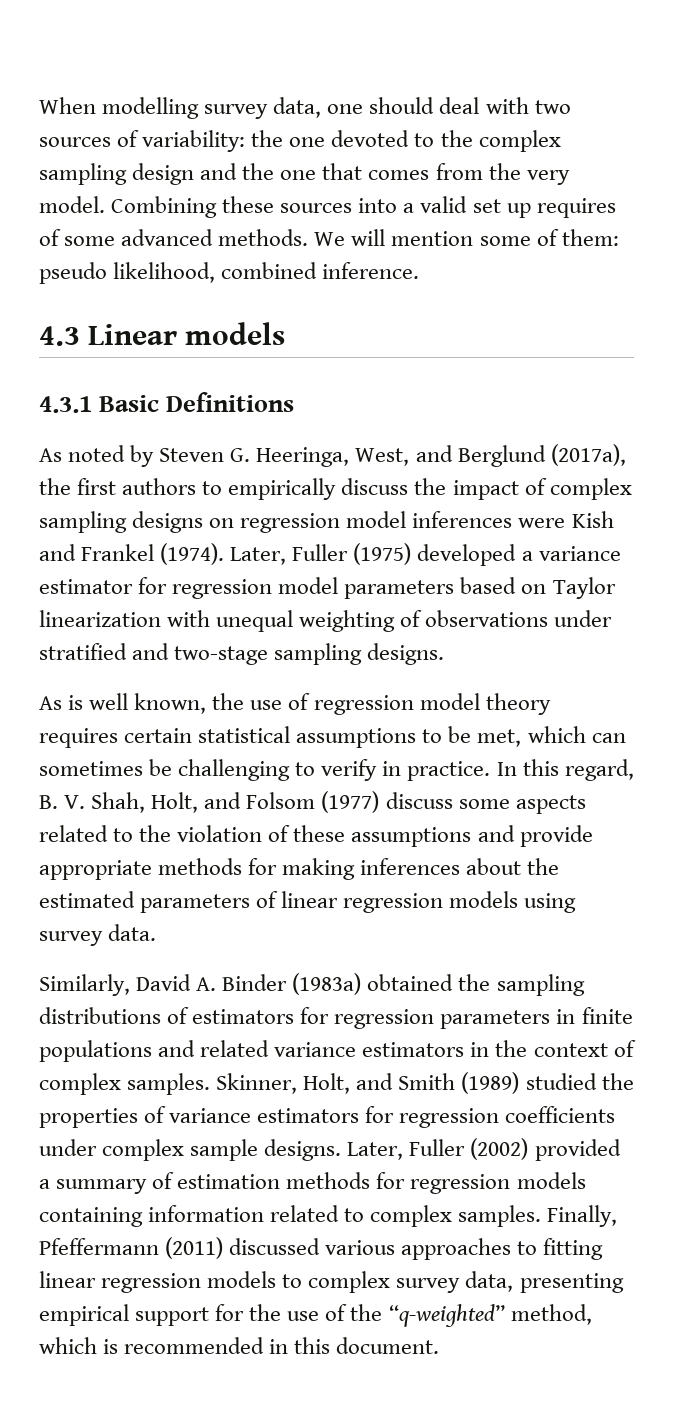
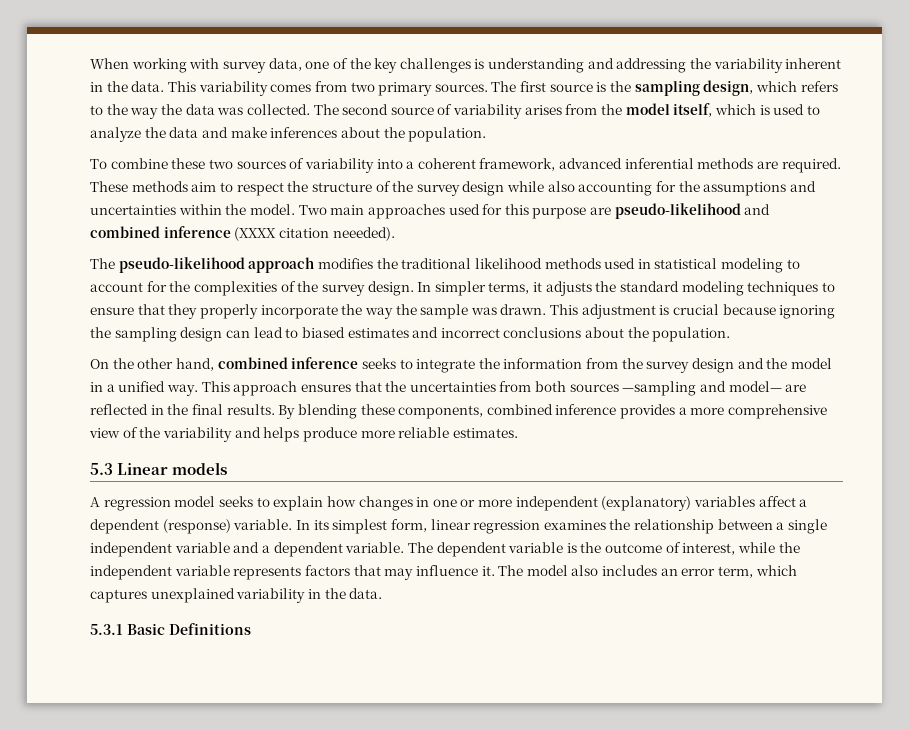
- When modelling survey data, one should deal with two sources of variability: the one devoted to the complex sampling design and the one that comes from the very model. Combining these sources into a valid set up requires of some advanced methods. We will mention some of them: pseudo likelihood, combined inference.
- 4.3 Linear models
- 4.3.1 Basic Definitions
- As noted by Steven G. Heeringa, West, and Berglund (2017a), the first authors to empirically discuss the impact of complex sampling designs on regression model inferences were Kish and Frankel (1974). Later, Fuller (1975) developed a variance estimator for regression model parameters based on Taylor linearization with unequal weighting of observations under stratified and two-stage sampling designs.
- As is well known, the use of regression model theory requires certain statistical assumptions to be met, which can sometimes be challenging to verify in practice. In this regard, B. V. Shah, Holt, and Folsom (1977) discuss some aspects related to the violation of these assumptions and provide appropriate methods for making inferences about the estimated parameters of linear regression models using survey data.
- Similarly, David A. Binder (1983a) obtained the sampling distributions of estimators for regression parameters in finite populations and related variance estimators in the context of complex samples. Skinner, Holt, and Smith (1989) studied the properties of variance estimators for regression coefficients under complex sample designs. Later, Fuller (2002) provided a summary of estimation methods for regression models containing information related to complex samples. Finally, Pfeffermann (2011) discussed various approaches to fitting linear regression models to complex survey data, presenting empirical support for the use of the “q-weighted” method, which is recommended in this document.
+ When working with survey data, one of the key challenges is understanding and addressing the variability inherent in the data. This variability comes from two primary sources. The first source is the sampling design, which refers to the way the data was collected. The second source of variability arises from the model itself, which is used to analyze the data and make inferences about the population.
+ To combine these two sources of variability into a coherent framework, advanced inferential methods are required. These methods aim to respect the structure of the survey design while also accounting for the assumptions and uncertainties within the model. Two main approaches used for this purpose are pseudo-likelihood and combined inference (XXXX citation neeeded).
+ The pseudo-likelihood approach modifies the traditional likelihood methods used in statistical modeling to account for the complexities of the survey design. In simpler terms, it adjusts the standard modeling techniques to ensure that they properly incorporate the way the sample was drawn. This adjustment is crucial because ignoring the sampling design can lead to biased estimates and incorrect conclusions about the population.
+ On the other hand, combined inference seeks to integrate the information from the survey design and the model in a unified way. This approach ensures that the uncertainties from both sources —sampling and model— are reflected in the final results. By blending these components, combined inference provides a more comprehensive view of the variability and helps produce more reliable estimates.
+ 5.3 Linear models
+ A regression model seeks to explain how changes in one or more independent (explanatory) variables affect a dependent (response) variable. In its simplest form, linear regression examines the relationship between a single independent variable and a dependent variable. The dependent variable is the outcome of interest, while the independent variable represents factors that may influence it. The model also includes an error term, which captures unexplained variability in the data.
+ 5.3.1 Basic Definitions

